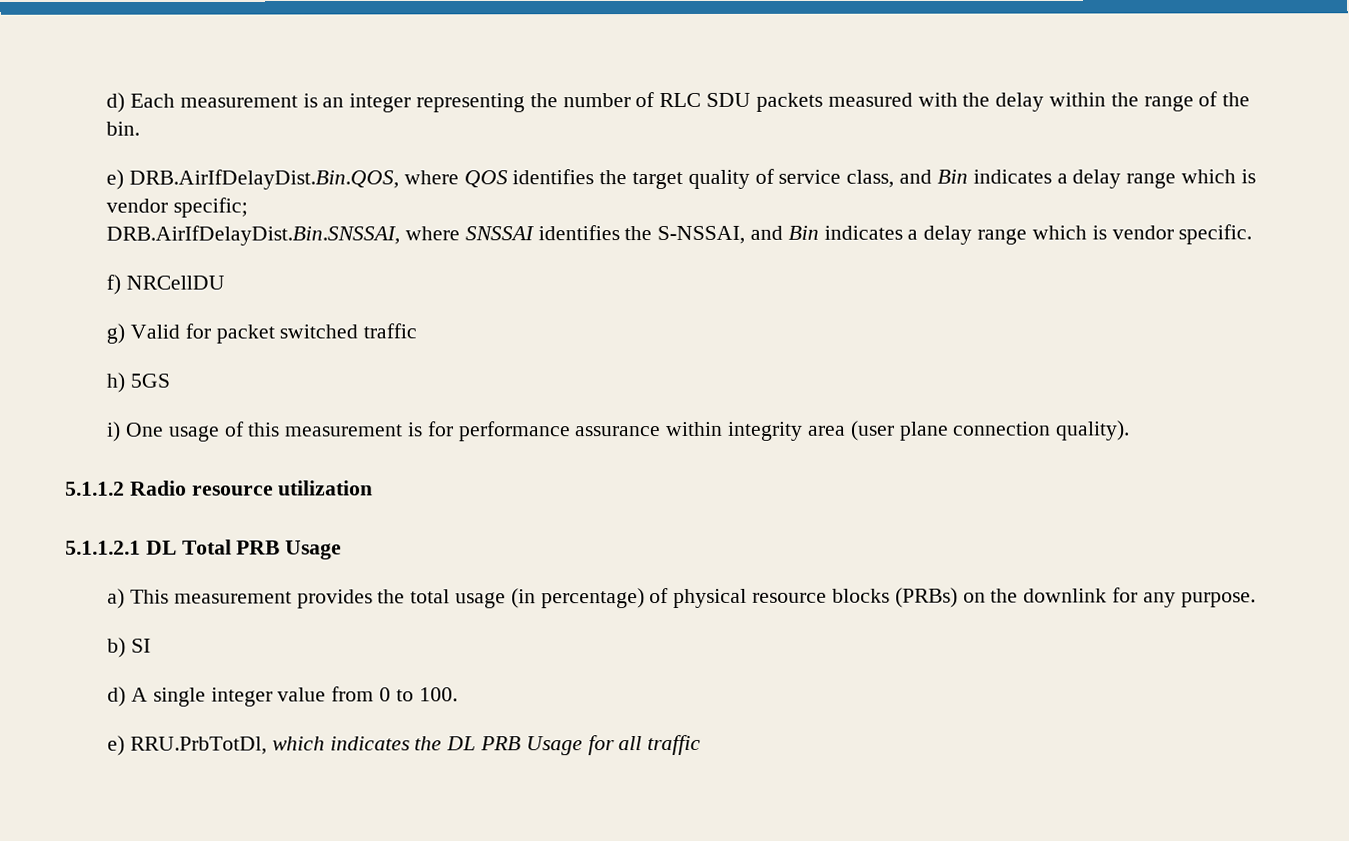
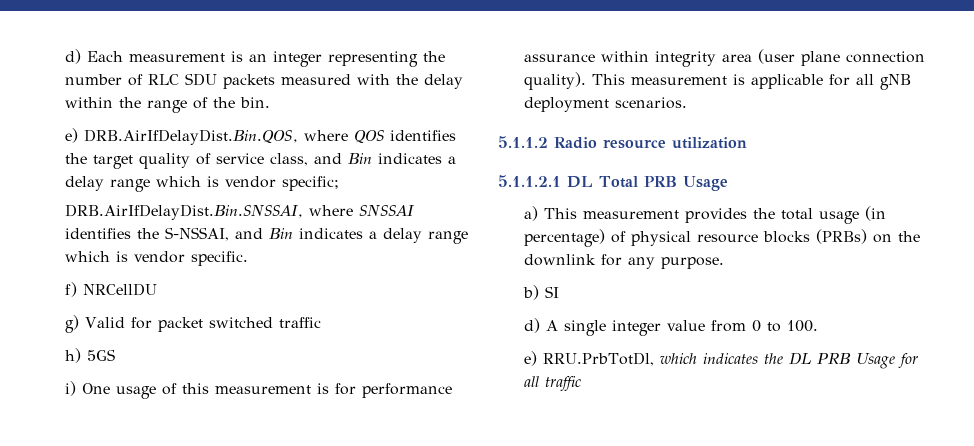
+ This measurement is applicable for all gNB deployment scenarios.

